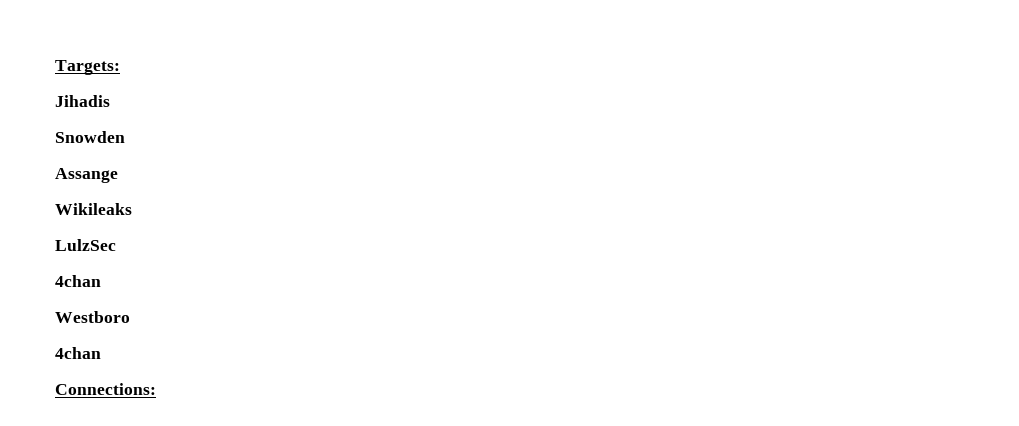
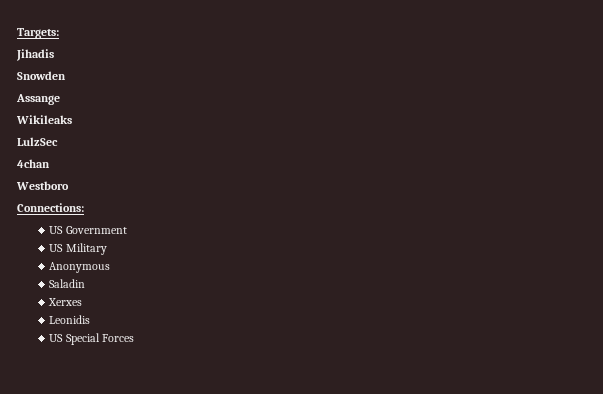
  Westboro
- 4chan
  Connections:
+ US Government
+ US Military
+ Anonymous
+ Saladin
+ Xerxes
+ Leonidis
+ US Special Forces

